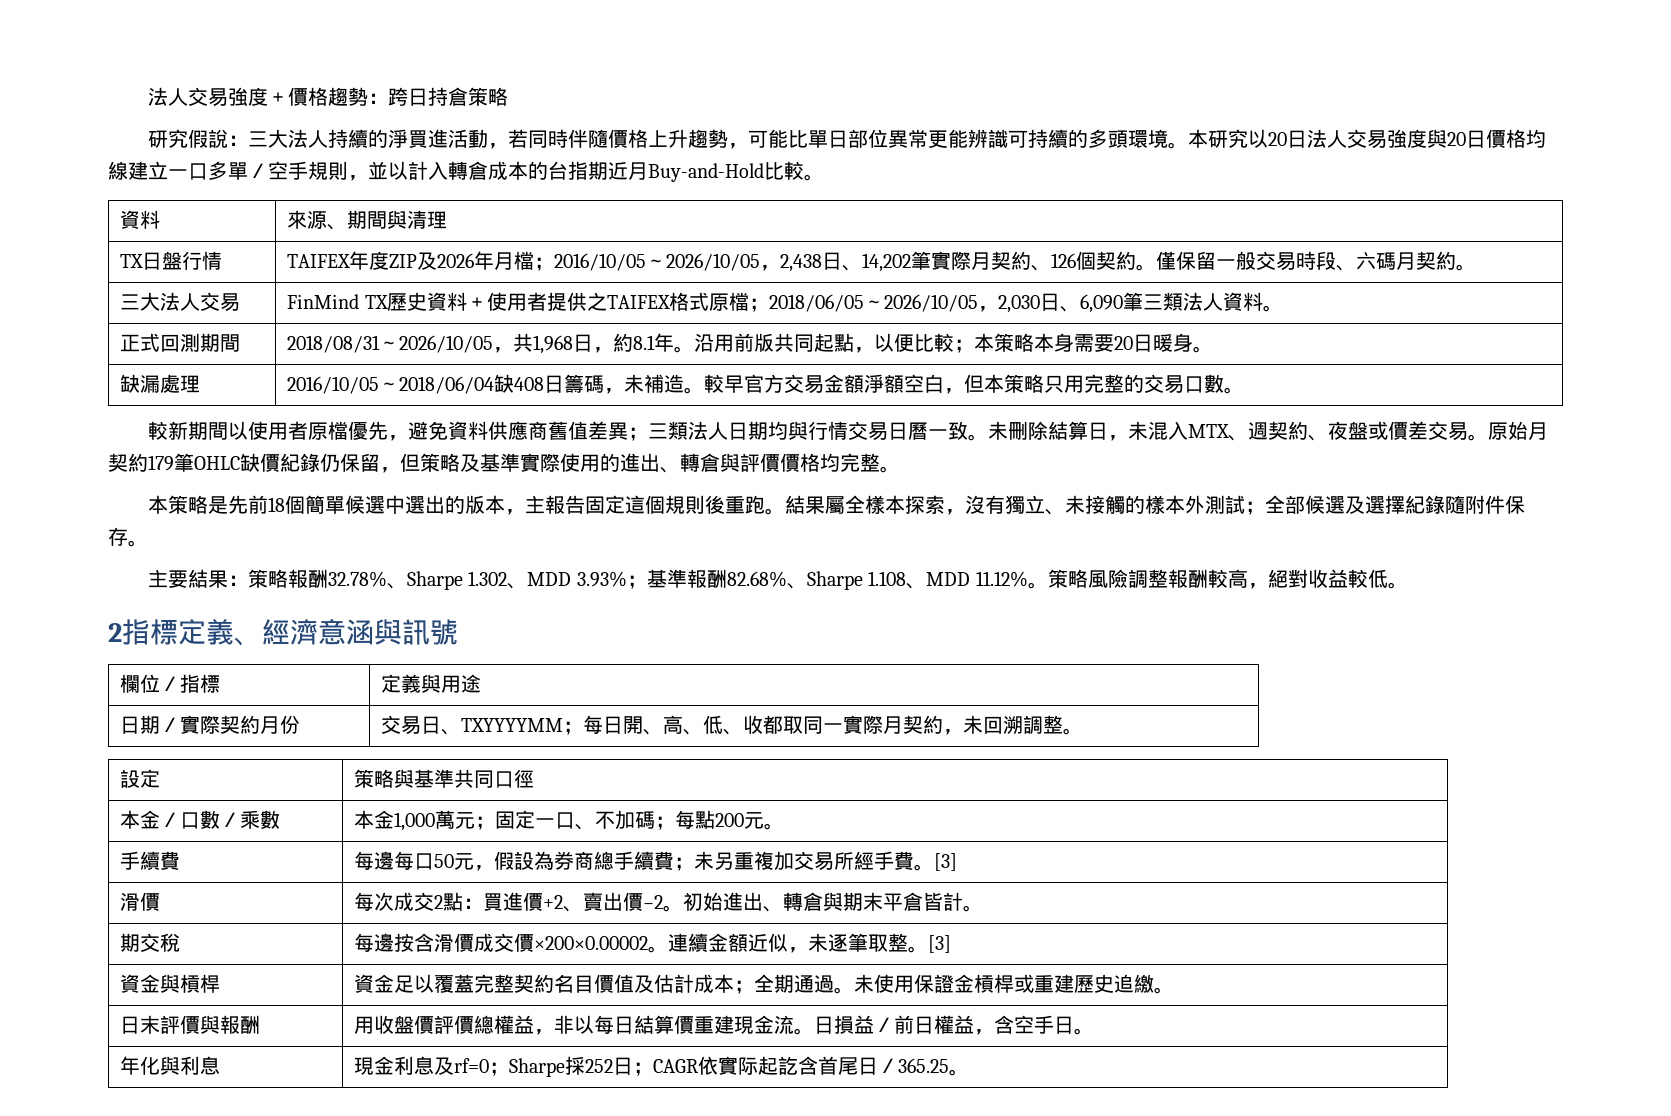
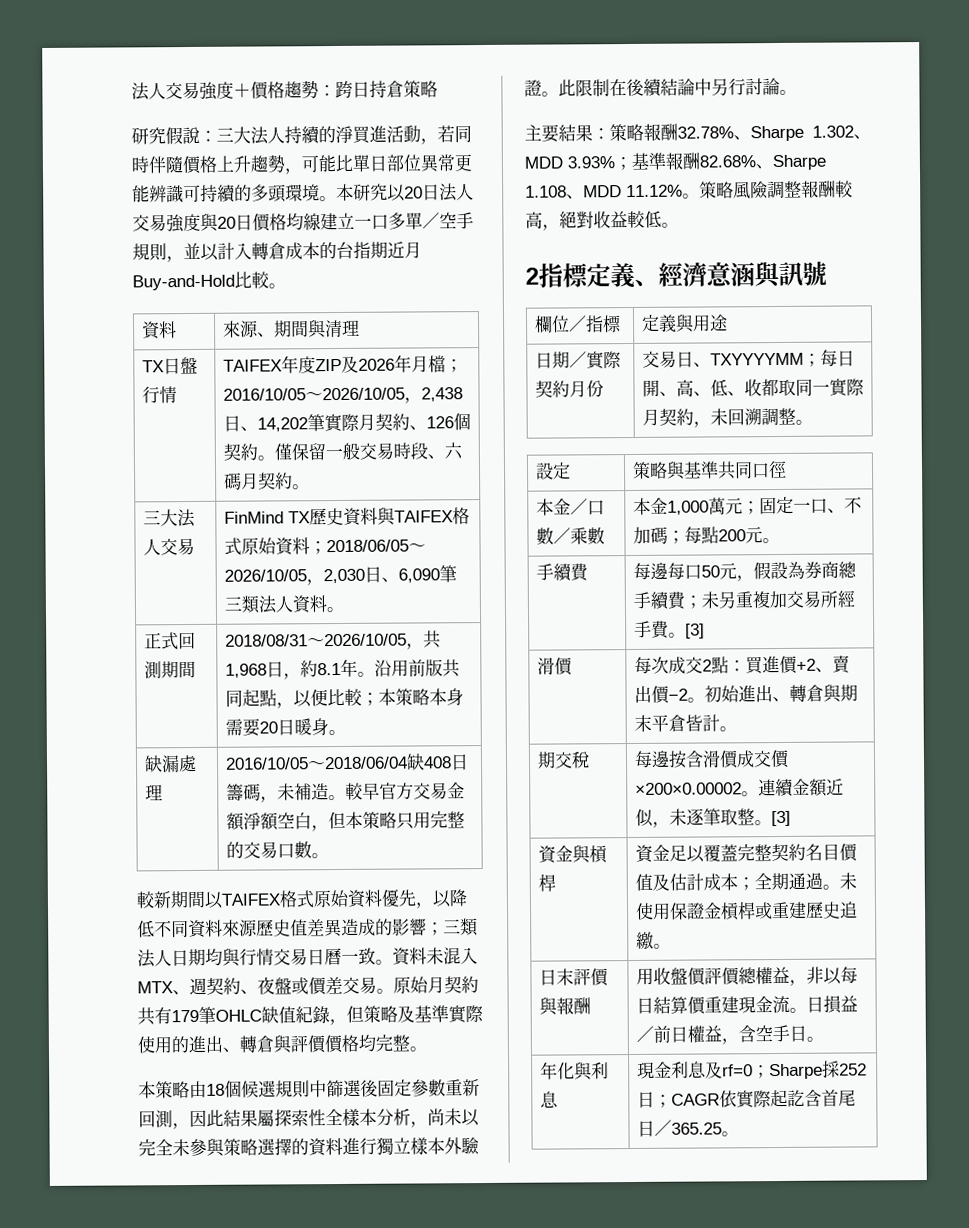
- 三大法人交易 | FinMind TX歷史資料＋使用者提供之TAIFEX格式原檔；2018/06/05～2026/10/05，2,030日、6,090筆三類法人資料。
+ 三大法人交易 | FinMind TX歷史資料與TAIFEX格式原始資料；2018/06/05～2026/10/05，2,030日、6,090筆三類法人資料。
- 較新期間以使用者原檔優先，避免資料供應商舊值差異；三類法人日期均與行情交易日曆一致。
+ 較新期間以TAIFEX格式原始資料優先，以降低不同資料來源歷史值差異造成的影響；三類法人日期均與行情交易日曆一致。
- 未刪除結算日，未混入MTX、週契約、夜盤或價差交易。
+ 資料未混入MTX、週契約、夜盤或價差交易。
- 原始月契約179筆OHLC缺價紀錄仍保留，但策略及基準實際使用的進出、轉倉與評價價格均完整。
+ 原始月契約共有179筆OHLC缺值紀錄，但策略及基準實際使用的進出、轉倉與評價價格均完整。
- 本策略是先前18個簡單候選中選出的版本，主報告固定這個規則後重跑。結果屬全樣本探索，沒有獨立、未接觸的樣本外測試；全部候選及選擇紀錄隨附件保存。
+ 本策略由18個候選規則中篩選後固定參數重新回測，因此結果屬探索性全樣本分析，尚未以完全未參與策略選擇的資料進行獨立樣本外驗證。此限制在後續結論中另行討論。
- 年化與利息 | 現金利息及rf=0；Sharpe採252日；CAGR依實际起訖含首尾日／365.25。
+ 年化與利息 | 現金利息及rf=0；Sharpe採252日；CAGR依實際起訖含首尾日／365.25。

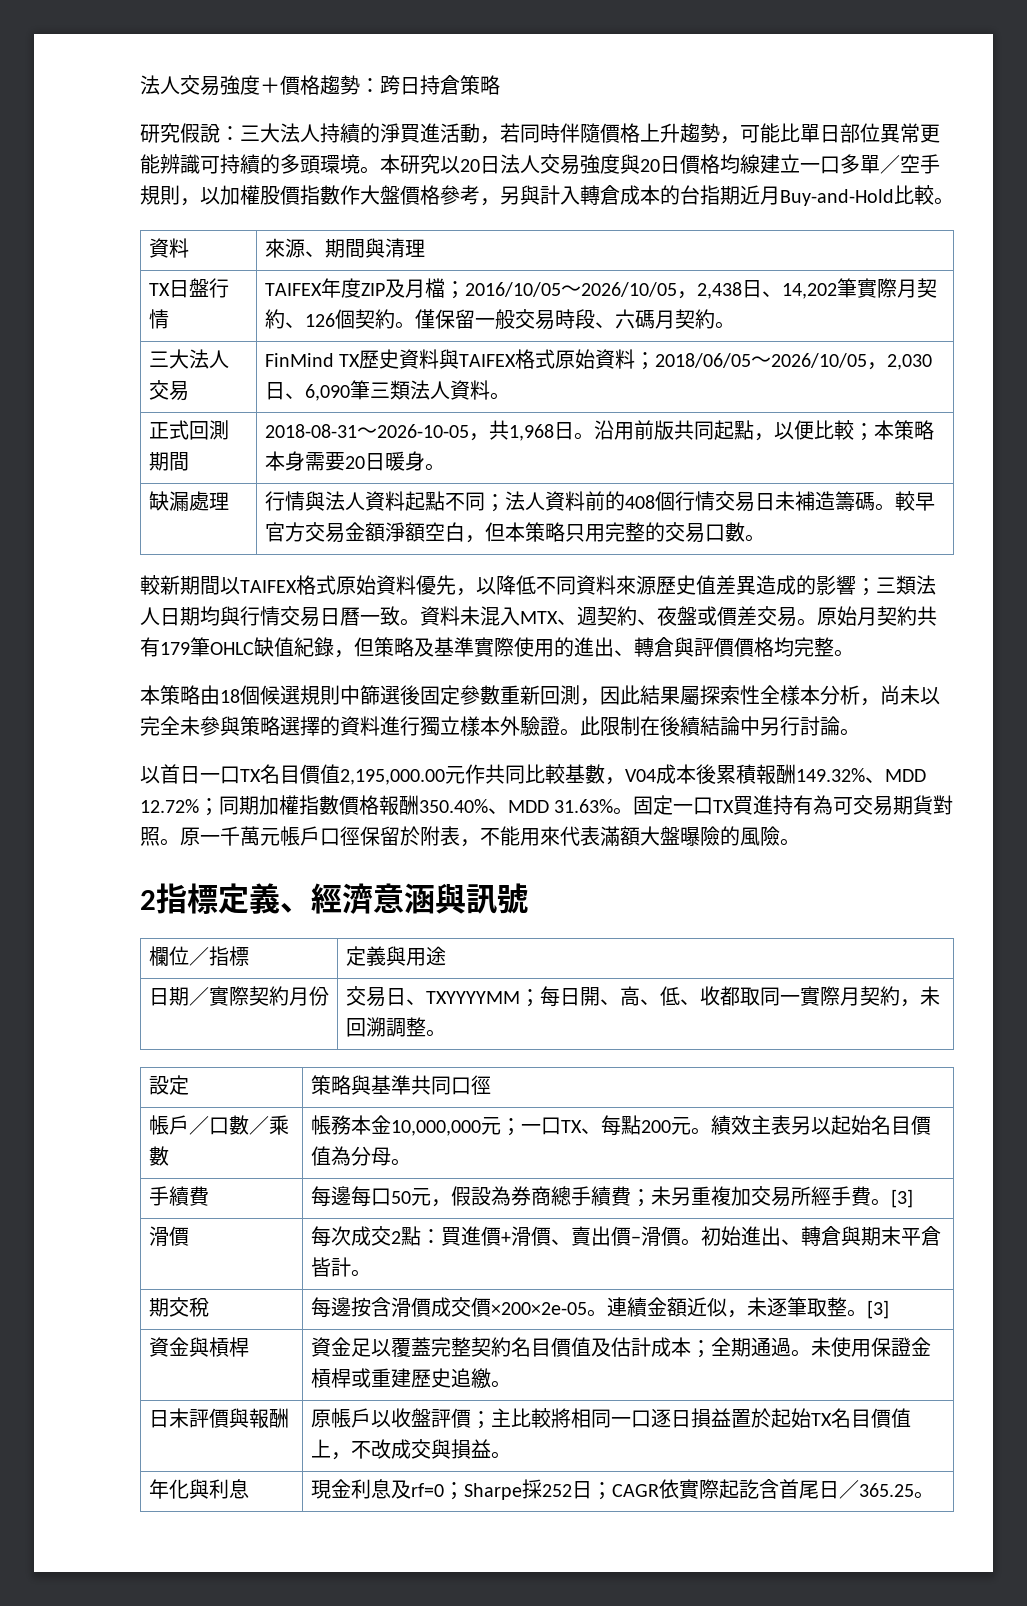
- 本研究以20日法人交易強度與20日價格均線建立一口多單／空手規則，並以計入轉倉成本的台指期近月Buy-and-Hold比較。
+ 本研究以20日法人交易強度與20日價格均線建立一口多單／空手規則，以加權股價指數作大盤價格參考，另與計入轉倉成本的台指期近月Buy-and-Hold比較。
- TX日盤行情 | TAIFEX年度ZIP及2026年月檔；2016/10/05～2026/10/05，2,438日、14,202筆實際月契約、126個契約。僅保留一般交易時段、六碼月契約。
+ TX日盤行情 | TAIFEX年度ZIP及月檔；2016/10/05～2026/10/05，2,438日、14,202筆實際月契約、126個契約。僅保留一般交易時段、六碼月契約。
- 正式回測期間 | 2018/08/31～2026/10/05，共1,968日，約8.1年。沿用前版共同起點，以便比較；本策略本身需要20日暖身。
+ 正式回測期間 | 2018-08-31～2026-10-05，共1,968日。沿用前版共同起點，以便比較；本策略本身需要20日暖身。
- 缺漏處理 | 2016/10/05～2018/06/04缺408日籌碼，未補造。較早官方交易金額淨額空白，但本策略只用完整的交易口數。
+ 缺漏處理 | 行情與法人資料起點不同；法人資料前的408個行情交易日未補造籌碼。較早官方交易金額淨額空白，但本策略只用完整的交易口數。
- 主要結果：策略報酬32.78%、Sharpe 1.302、MDD 3.93%；基準報酬82.68%、Sharpe 1.108、MDD 11.12%。策略風險調整報酬較高，絕對收益較低。
+ 以首日一口TX名目價值2,195,000.00元作共同比較基數，V04成本後累積報酬149.32%、MDD 12.72%；同期加權指數價格報酬350.40%、MDD 31.63%。固定一口TX買進持有為可交易期貨對照。原一千萬元帳戶口徑保留於附表，不能用來代表滿額大盤曝險的風險。
- 本金／口數／乘數 | 本金1,000萬元；固定一口、不加碼；每點200元。
+ 帳戶／口數／乘數 | 帳務本金10,000,000元；一口TX、每點200元。績效主表另以起始名目價值為分母。
- 滑價 | 每次成交2點：買進價+2、賣出價−2。初始進出、轉倉與期末平倉皆計。
+ 滑價 | 每次成交2點：買進價+滑價、賣出價−滑價。初始進出、轉倉與期末平倉皆計。
- 期交稅 | 每邊按含滑價成交價×200×0.00002。連續金額近似，未逐筆取整。[3]
+ 期交稅 | 每邊按含滑價成交價×200×2e-05。連續金額近似，未逐筆取整。[3]
- 日末評價與報酬 | 用收盤價評價總權益，非以每日結算價重建現金流。日損益／前日權益，含空手日。
+ 日末評價與報酬 | 原帳戶以收盤評價；主比較將相同一口逐日損益置於起始TX名目價值上，不改成交與損益。

